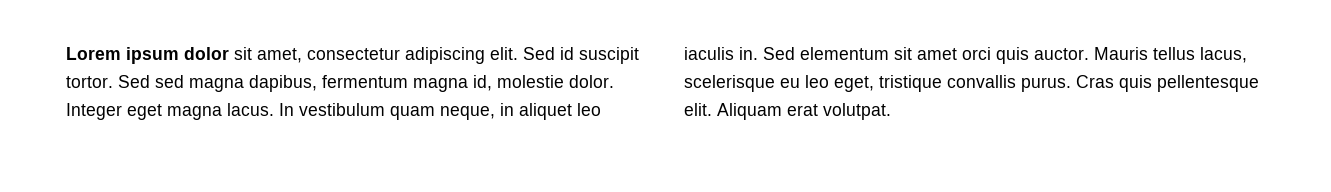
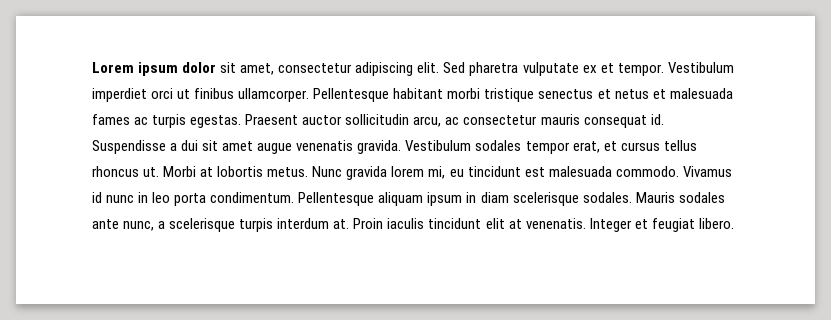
- Sed id suscipit tortor. Sed sed magna dapibus, fermentum magna id, molestie dolor. Integer eget magna lacus. In vestibulum quam neque, in aliquet leo iaculis in. Sed elementum sit amet orci quis auctor. Mauris tellus lacus, scelerisque eu leo eget, tristique convallis purus. Cras quis pellentesque elit. Aliquam erat volutpat.
+ Sed pharetra vulputate ex et tempor. Vestibulum imperdiet orci ut finibus ullamcorper. Pellentesque habitant morbi tristique senectus et netus et malesuada fames ac turpis egestas. Praesent auctor sollicitudin arcu, ac consectetur mauris consequat id. Suspendisse a dui sit amet augue venenatis gravida. Vestibulum sodales tempor erat, et cursus tellus rhoncus ut. Morbi at lobortis metus. Nunc gravida lorem mi, eu tincidunt est malesuada commodo. Vivamus id nunc in leo porta condimentum. Pellentesque aliquam ipsum in diam scelerisque sodales. Mauris sodales ante nunc, a scelerisque turpis interdum at. Proin iaculis tincidunt elit at venenatis. Integer et feugiat libero.

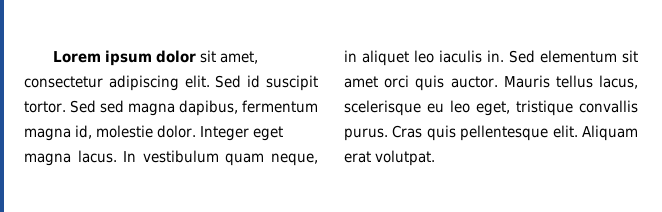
- Sed pharetra vulputate ex et tempor. Vestibulum imperdiet orci ut finibus ullamcorper. Pellentesque habitant morbi tristique senectus et netus et malesuada fames ac turpis egestas. Praesent auctor sollicitudin arcu, ac consectetur mauris consequat id. Suspendisse a dui sit amet augue venenatis gravida. Vestibulum sodales tempor erat, et cursus tellus rhoncus ut. Morbi at lobortis metus. Nunc gravida lorem mi, eu tincidunt est malesuada commodo. Vivamus id nunc in leo porta condimentum. Pellentesque aliquam ipsum in diam scelerisque sodales. Mauris sodales ante nunc, a scelerisque turpis interdum at. Proin iaculis tincidunt elit at venenatis. Integer et feugiat libero.
+ Sed id suscipit tortor. Sed sed magna dapibus, fermentum magna id, molestie dolor. Integer eget magna lacus. In vestibulum quam neque, in aliquet leo iaculis in. Sed elementum sit amet orci quis auctor. Mauris tellus lacus, scelerisque eu leo eget, tristique convallis purus. Cras quis pellentesque elit. Aliquam erat volutpat.

